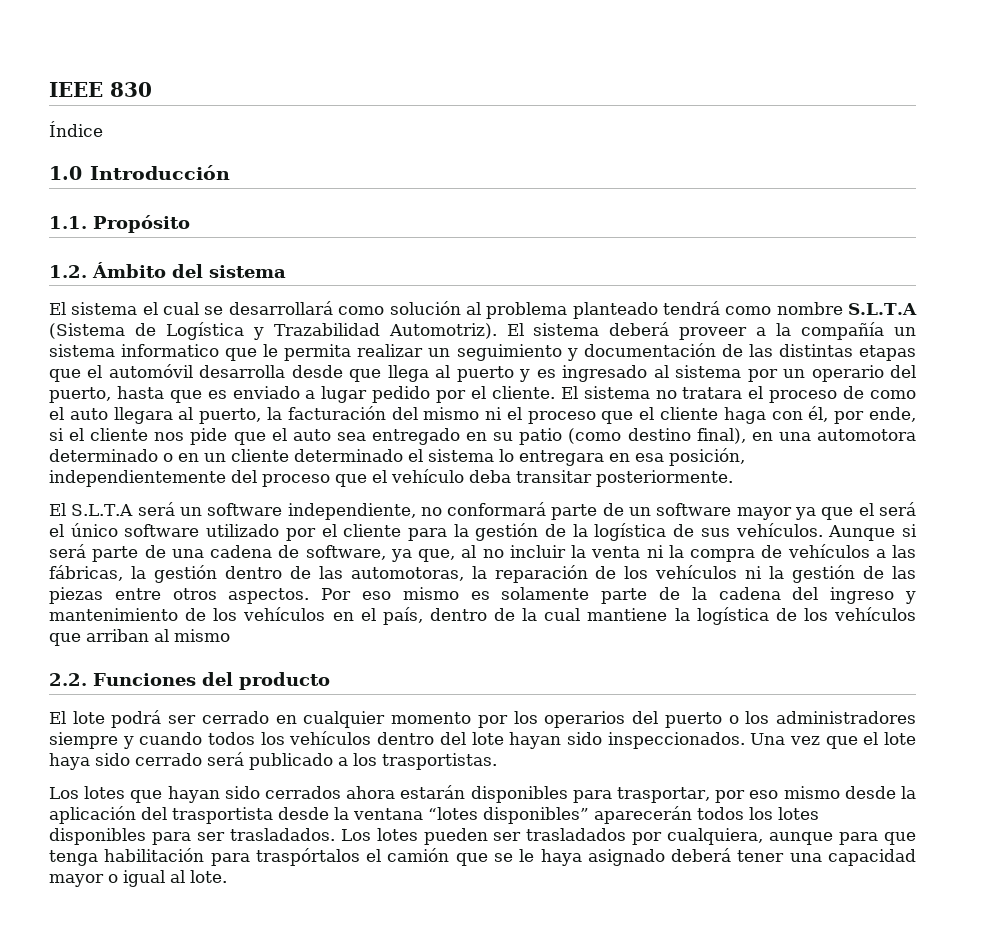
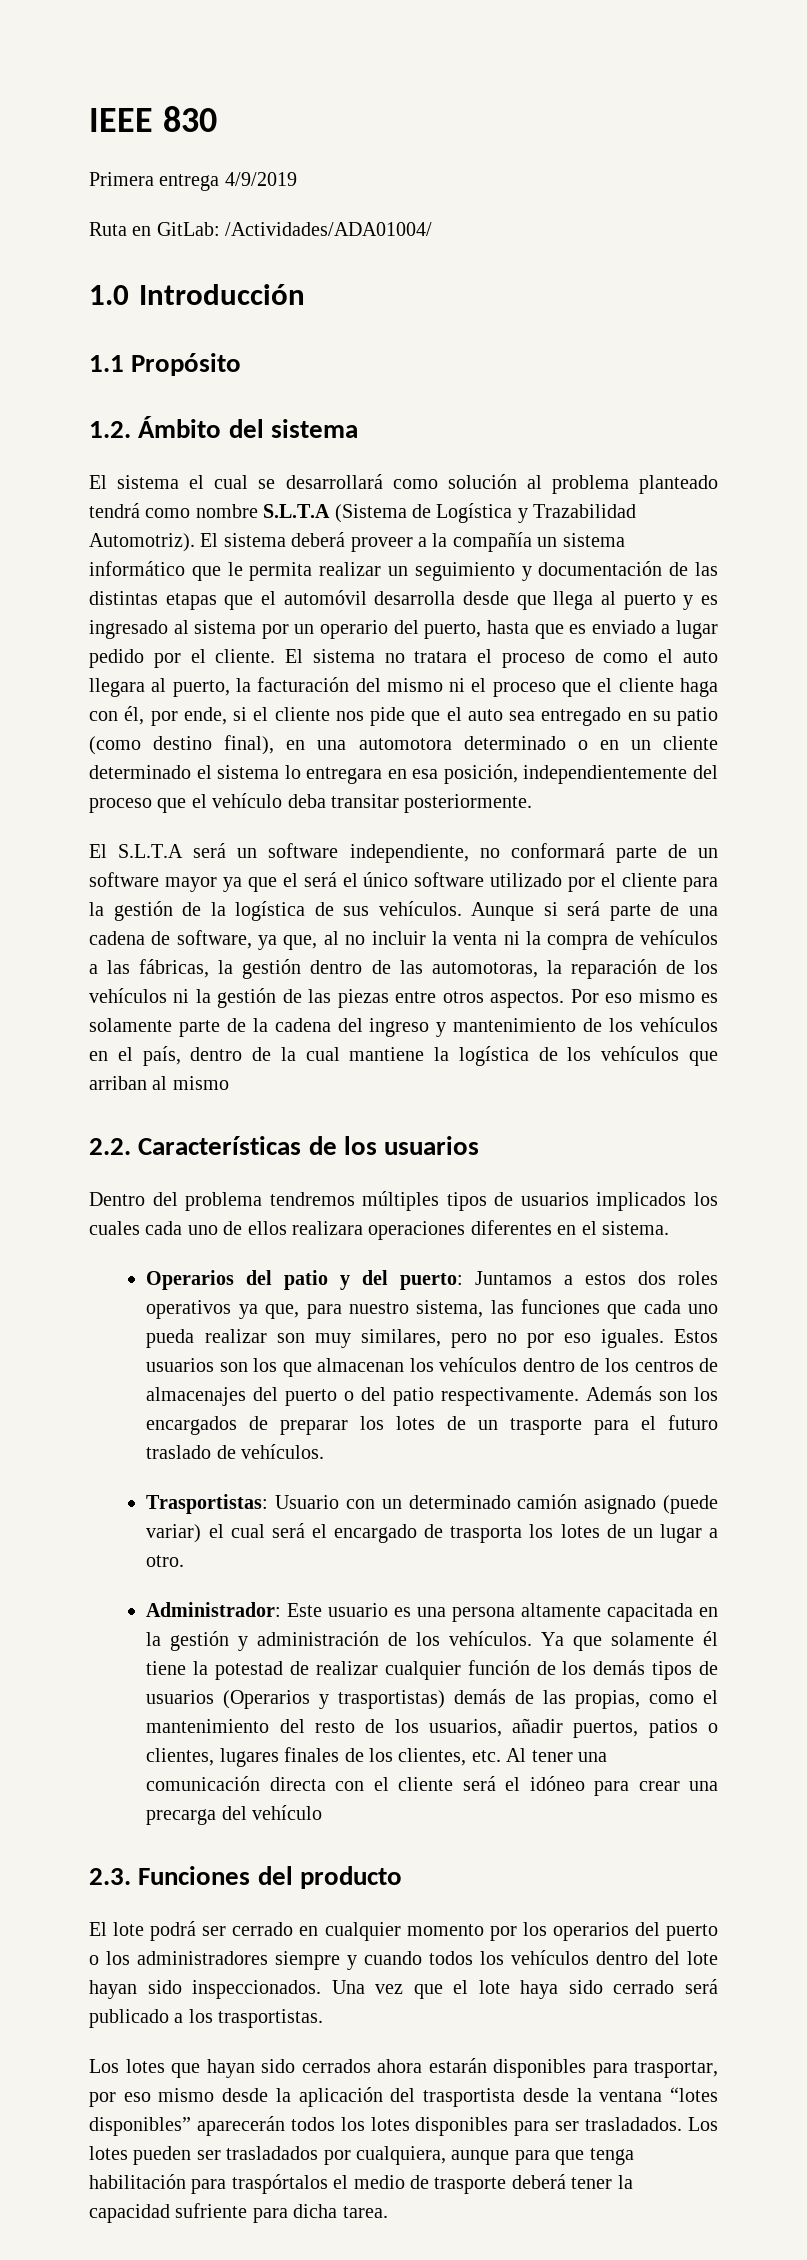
- Índice
+ Primera entrega 4/9/2019
+ Ruta en GitLab: /Actividades/ADA01004/
- 1.1. Propósito
+ 1.1 Propósito
- El sistema deberá proveer a la compañía un sistema informatico que le permita realizar un seguimiento y documentación de las distintas etapas que el automóvil desarrolla desde que llega al puerto y es ingresado al sistema por un operario del puerto, hasta que es enviado a lugar pedido por el cliente.
+ El sistema deberá proveer a la compañía un sistema informático que le permita realizar un seguimiento y documentación de las distintas etapas que el automóvil desarrolla desde que llega al puerto y es ingresado al sistema por un operario del puerto, hasta que es enviado a lugar pedido por el cliente.
- 2.2. Funciones del producto
+ 2.2. Características de los usuarios
+ Dentro del problema tendremos múltiples tipos de usuarios implicados los cuales cada uno de ellos realizara operaciones diferentes en el sistema.
+ Operarios del patio y del puerto: Juntamos a estos dos roles operativos ya que, para nuestro sistema, las funciones que cada uno pueda realizar son muy similares, pero no por eso iguales. Estos usuarios son los que almacenan los vehículos dentro de los centros de almacenajes del puerto o del patio respectivamente. Además son los encargados de preparar los lotes de un trasporte para el futuro traslado de vehículos.
+ Trasportistas: Usuario con un determinado camión asignado (puede variar) el cual será el encargado de trasporta los lotes de un lugar a otro.
+ Administrador: Este usuario es una persona altamente capacitada en la gestión y administración de los vehículos. Ya que solamente él tiene la potestad de realizar cualquier función de los demás tipos de usuarios (Operarios y trasportistas) demás de las propias, como el mantenimiento del resto de los usuarios, añadir puertos, patios o clientes, lugares finales de los clientes, etc. Al tener una comunicación directa con el cliente será el idóneo para crear una precarga del vehículo
+ 2.3. Funciones del producto
- Los lotes pueden ser trasladados por cualquiera, aunque para que tenga habilitación para traspórtalos el camión que se le haya asignado deberá tener una capacidad mayor o igual al lote.
+ Los lotes pueden ser trasladados por cualquiera, aunque para que tenga habilitación para traspórtalos el medio de trasporte deberá tener la capacidad sufriente para dicha tarea.

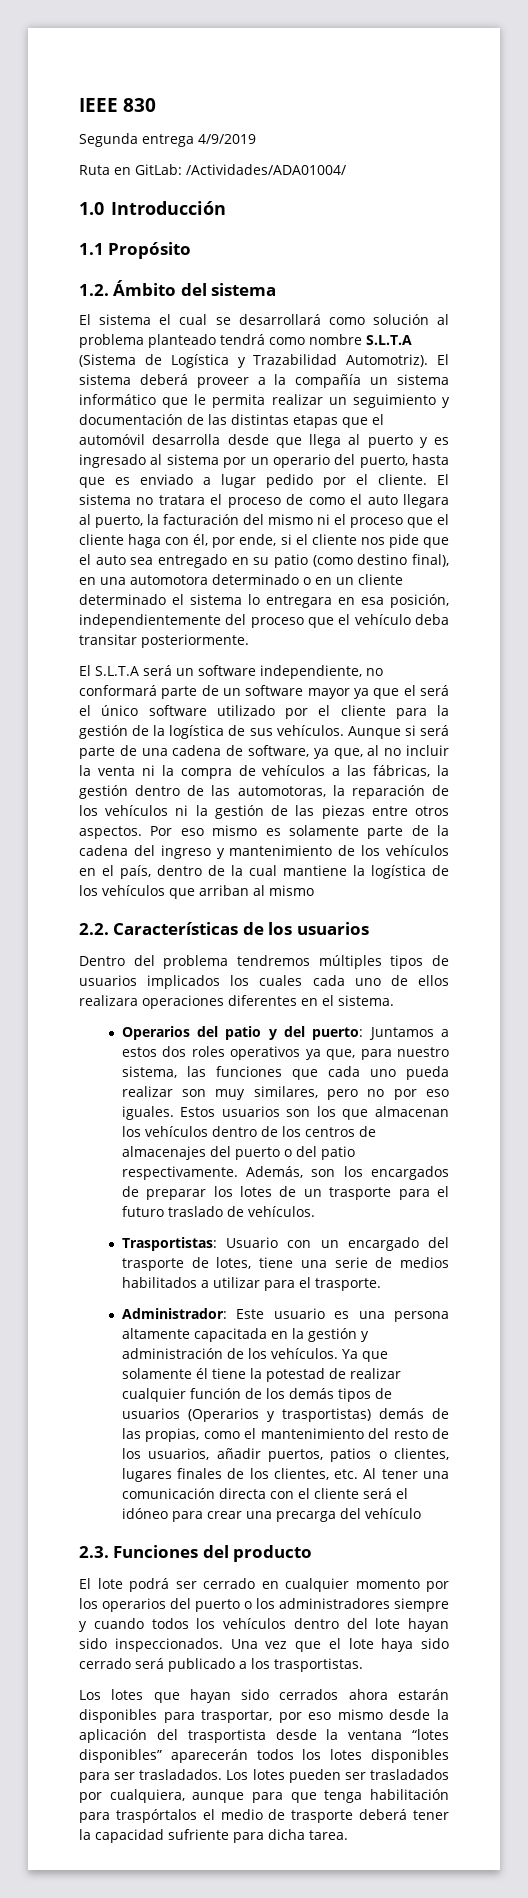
- Primera entrega 4/9/2019
+ Segunda entrega 4/9/2019
- Además son los encargados de preparar los lotes de un trasporte para el futuro traslado de vehículos.
+ Además, son los encargados de preparar los lotes de un trasporte para el futuro traslado de vehículos.
- Trasportistas: Usuario con un determinado camión asignado (puede variar) el cual será el encargado de trasporta los lotes de un lugar a otro.
+ Trasportistas: Usuario con un encargado del trasporte de lotes, tiene una serie de medios habilitados a utilizar para el trasporte.

